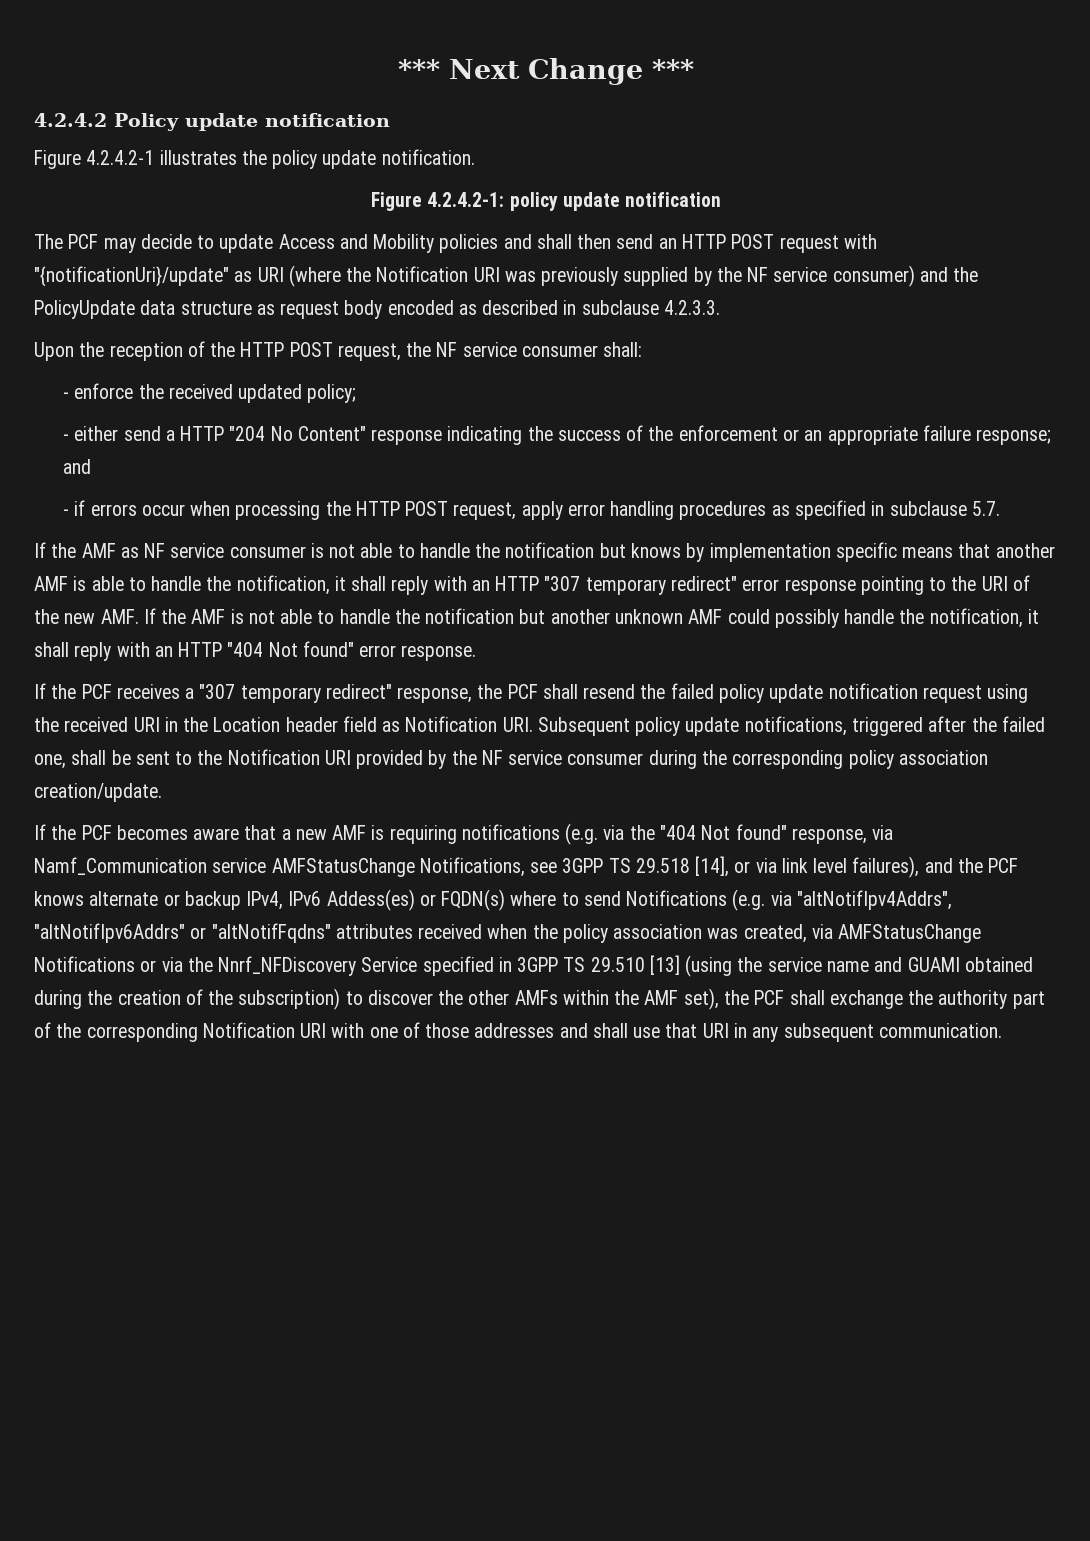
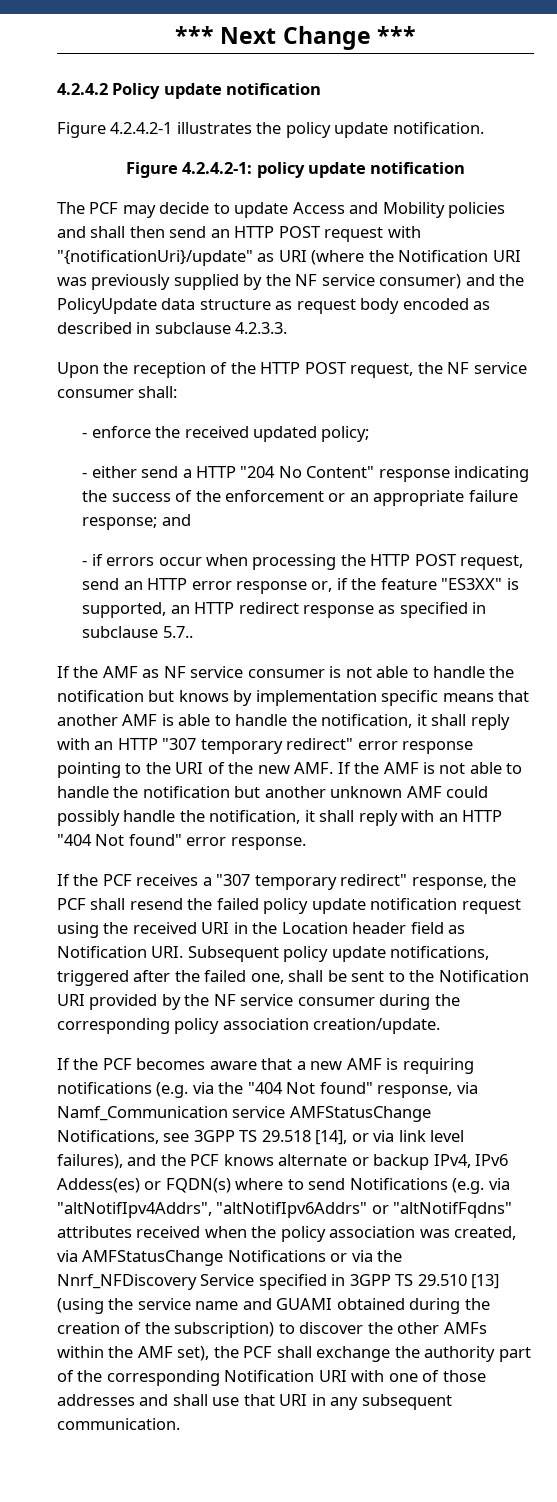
- - if errors occur when processing the HTTP POST request, apply error handling procedures as specified in subclause 5.7.
+ - if errors occur when processing the HTTP POST request, send an HTTP error response or, if the feature "ES3XX" is supported, an HTTP redirect response as specified in subclause 5.7..

